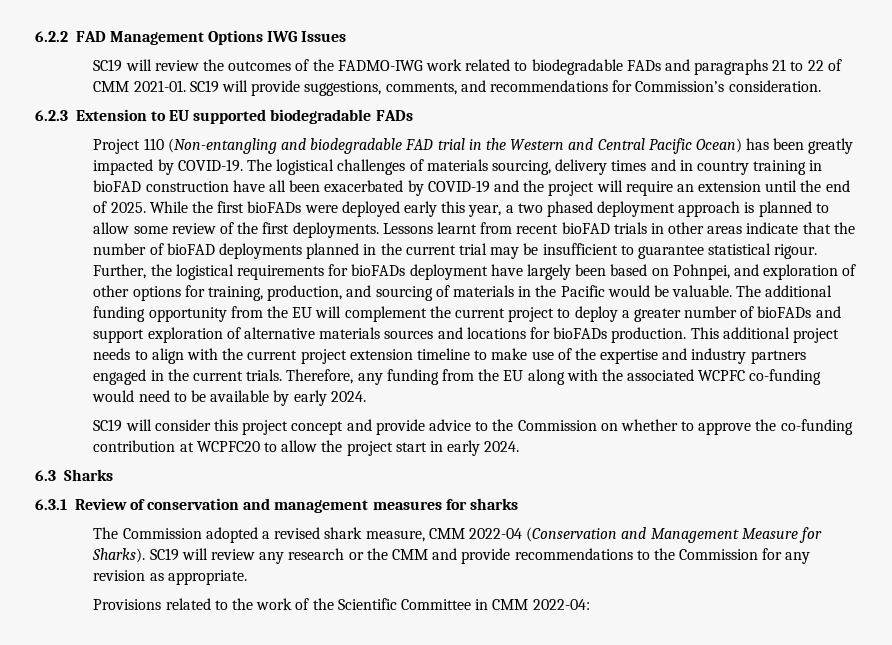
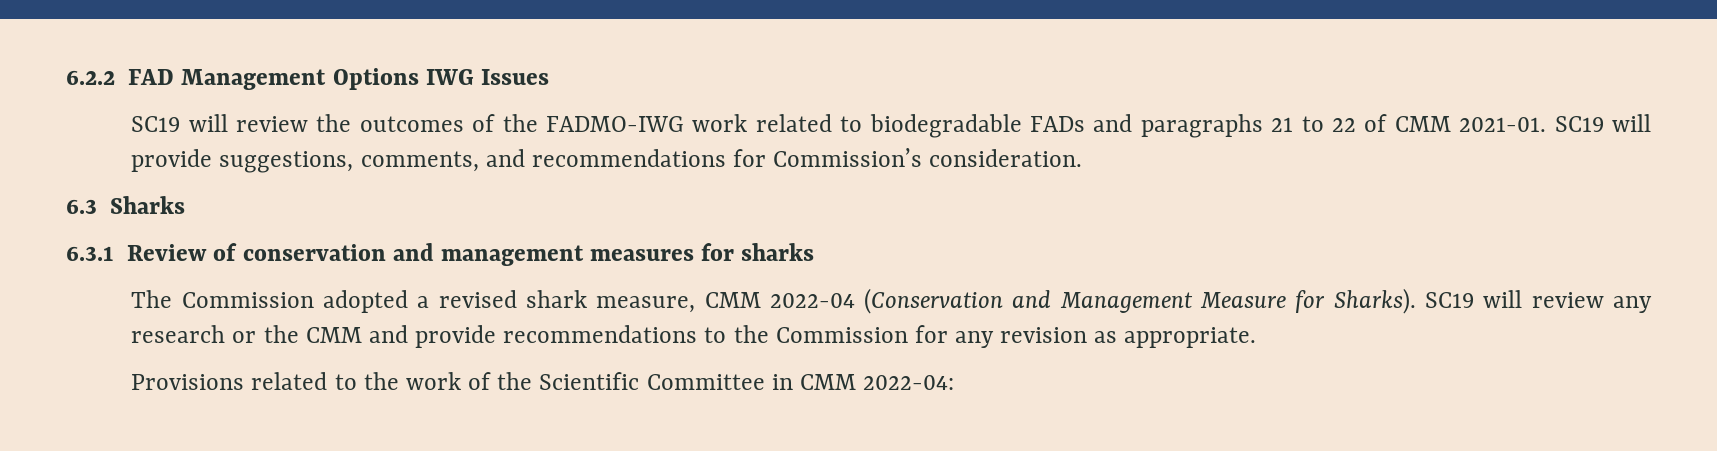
- 6.2.3 Extension to EU supported biodegradable FADs
- Project 110 (Non-entangling and biodegradable FAD trial in the Western and Central Pacific Ocean) has been greatly impacted by COVID-19. The logistical challenges of materials sourcing, delivery times and in country training in bioFAD construction have all been exacerbated by COVID-19 and the project will require an extension until the end of 2025. While the first bioFADs were deployed early this year, a two phased deployment approach is planned to allow some review of the first deployments. Lessons learnt from recent bioFAD trials in other areas indicate that the number of bioFAD deployments planned in the current trial may be insufficient to guarantee statistical rigour. Further, the logistical requirements for bioFADs deployment have largely been based on Pohnpei, and exploration of other options for training, production, and sourcing of materials in the Pacific would be valuable. The additional funding opportunity from the EU will complement the current project to deploy a greater number of bioFADs and support exploration of alternative materials sources and locations for bioFADs production. This additional project needs to align with the current project extension timeline to make use of the expertise and industry partners engaged in the current trials. Therefore, any funding from the EU along with the associated WCPFC co-funding would need to be available by early 2024.
- SC19 will consider this project concept and provide advice to the Commission on whether to approve the co-funding contribution at WCPFC20 to allow the project start in early 2024.

